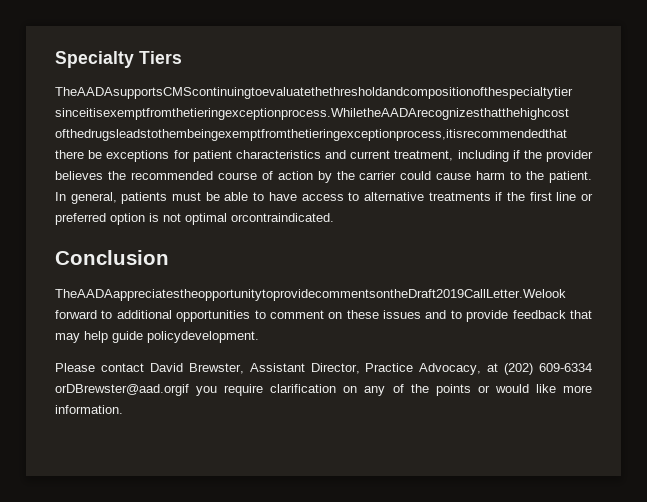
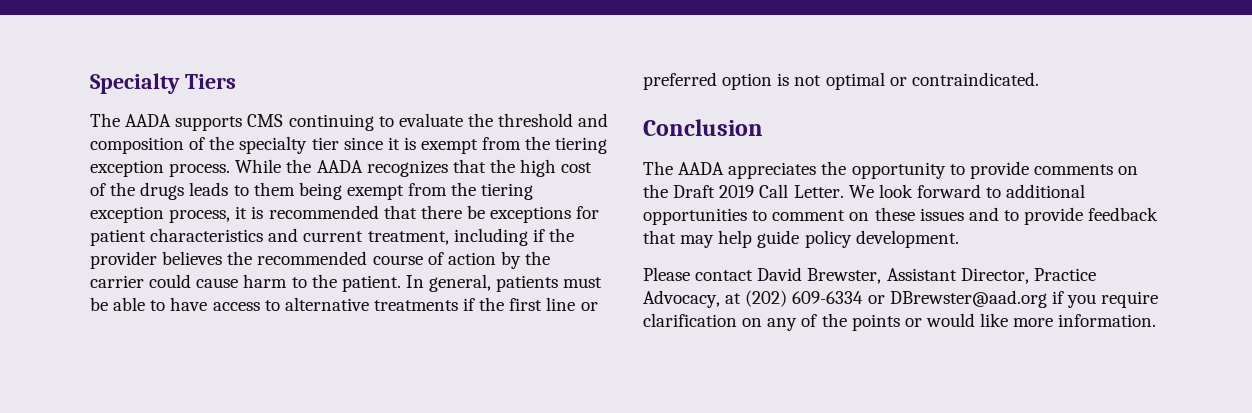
- TheAADAsupportsCMScontinuingtoevaluatethethresholdandcompositionofthespecialtytier sinceitisexemptfromthetieringexceptionprocess.WhiletheAADArecognizesthatthehighcost ofthedrugsleadstothembeingexemptfromthetieringexceptionprocess,itisrecommendedthat there be exceptions for patient characteristics and current treatment, including if the provider believes the recommended course of action by the carrier could cause harm to the patient.
+ The AADA supports CMS continuing to evaluate the threshold and composition of the specialty tier since it is exempt from the tiering exception process. While the AADA recognizes that the high cost of the drugs leads to them being exempt from the tiering exception process, it is recommended that there be exceptions for patient characteristics and current treatment, including if the provider believes the recommended course of action by the carrier could cause harm to the patient.
- In general, patients must be able to have access to alternative treatments if the first line or preferred option is not optimal orcontraindicated.
+ In general, patients must be able to have access to alternative treatments if the first line or preferred option is not optimal or contraindicated.
- TheAADAappreciatestheopportunitytoprovidecommentsontheDraft2019CallLetter.Welook forward to additional opportunities to comment on these issues and to provide feedback that may help guide policydevelopment.
+ The AADA appreciates the opportunity to provide comments on the Draft 2019 Call Letter. We look forward to additional opportunities to comment on these issues and to provide feedback that may help guide policy development.
- Please contact David Brewster, Assistant Director, Practice Advocacy, at (202) 609-6334 orDBrewster@aad.orgif you require clarification on any of the points or would like more information.
+ Please contact David Brewster, Assistant Director, Practice Advocacy, at (202) 609-6334 or DBrewster@aad.org if you require clarification on any of the points or would like more information.

